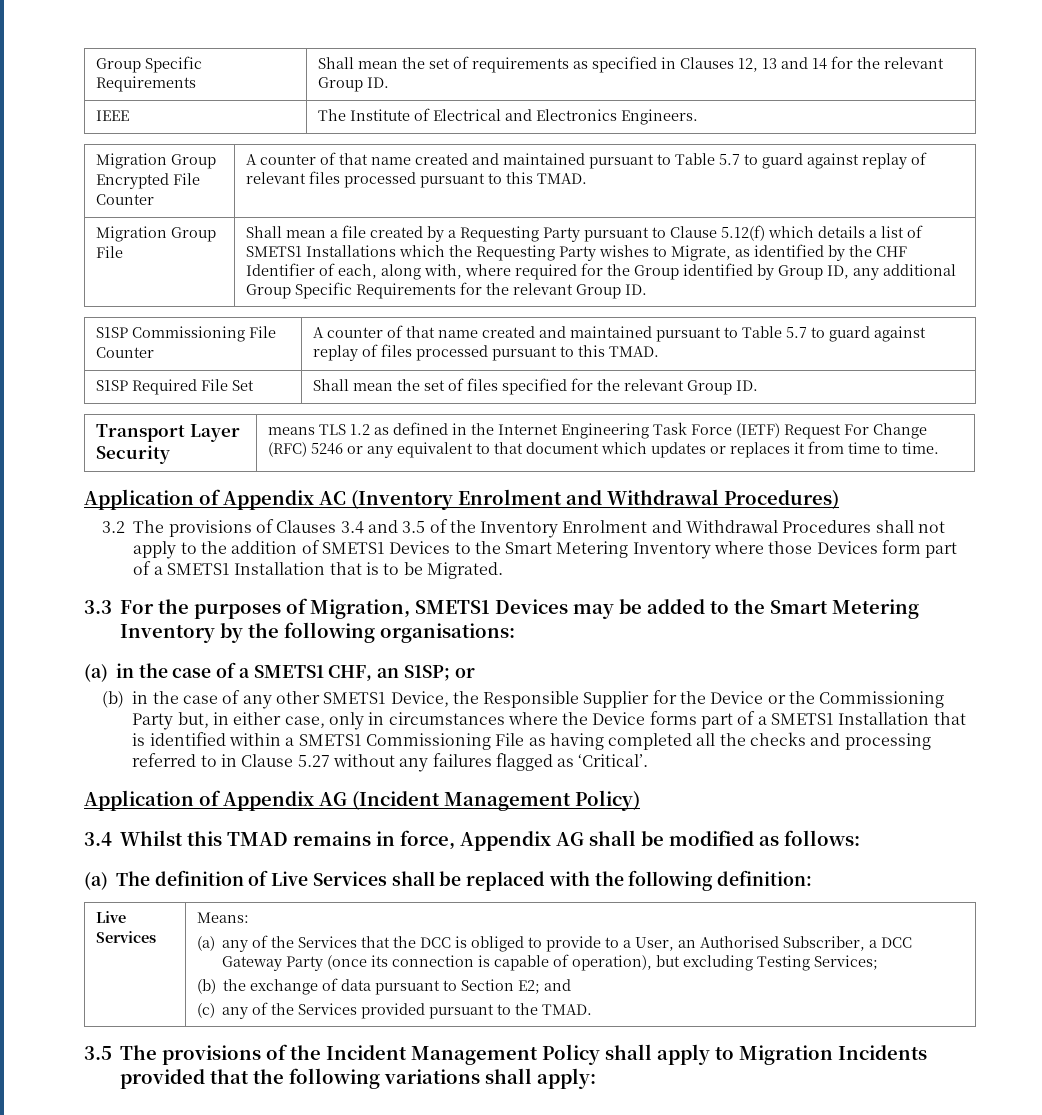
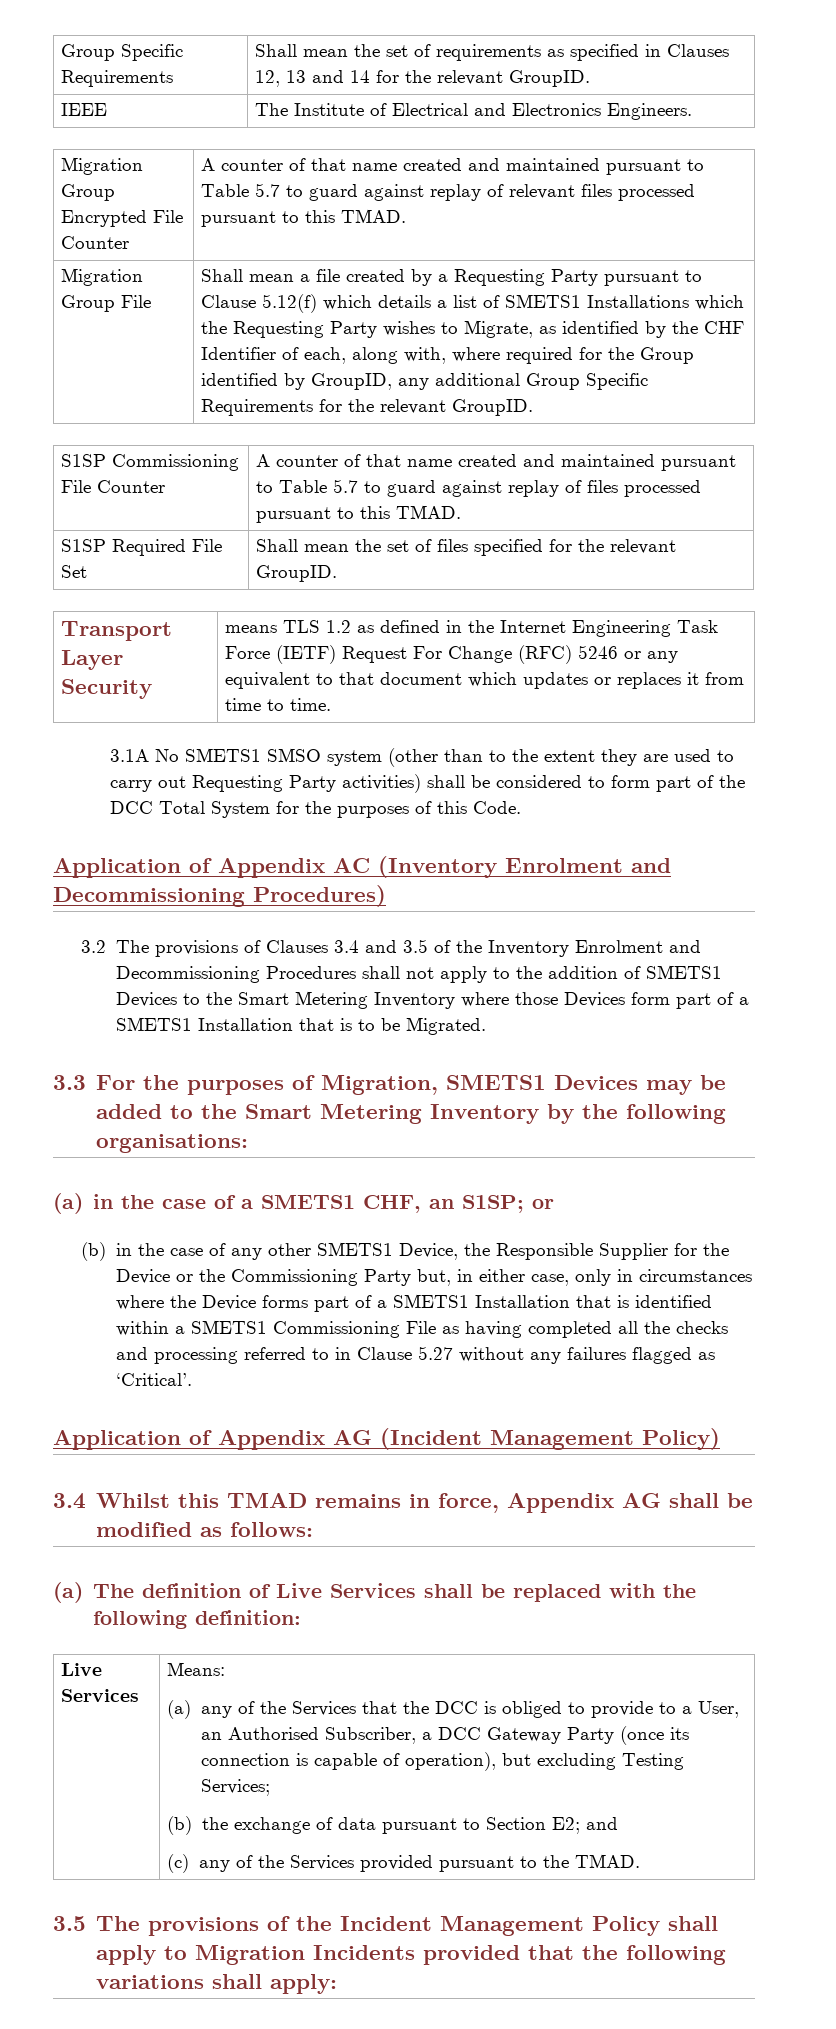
- Group Specific Requirements | Shall mean the set of requirements as specified in Clauses 12, 13 and 14 for the relevant Group ID.
+ Group Specific Requirements | Shall mean the set of requirements as specified in Clauses 12, 13 and 14 for the relevant GroupID.
- Shall mean a file created by a Requesting Party pursuant to Clause 5.12(f) which details a list of SMETS1 Installations which the Requesting Party wishes to Migrate, as identified by the CHF Identifier of each, along with, where required for the Group identified by Group ID, any additional Group Specific Requirements for the relevant Group ID.
+ Shall mean a file created by a Requesting Party pursuant to Clause 5.12(f) which details a list of SMETS1 Installations which the Requesting Party wishes to Migrate, as identified by the CHF Identifier of each, along with, where required for the Group identified by GroupID, any additional Group Specific Requirements for the relevant GroupID.
- S1SP Required File Set | Shall mean the set of files specified for the relevant Group ID.
+ S1SP Required File Set | Shall mean the set of files specified for the relevant GroupID.
+ 3.1A No SMETS1 SMSO system (other than to the extent they are used to carry out Requesting Party activities) shall be considered to form part of the DCC Total System for the purposes of this Code.
- Application of Appendix AC (Inventory Enrolment and Withdrawal Procedures)
+ Application of Appendix AC (Inventory Enrolment and Decommissioning Procedures)
- 3.2 The provisions of Clauses 3.4 and 3.5 of the Inventory Enrolment and Withdrawal Procedures shall not apply to the addition of SMETS1 Devices to the Smart Metering Inventory where those Devices form part of a SMETS1 Installation that is to be Migrated.
+ 3.2 The provisions of Clauses 3.4 and 3.5 of the Inventory Enrolment and Decommissioning Procedures shall not apply to the addition of SMETS1 Devices to the Smart Metering Inventory where those Devices form part of a SMETS1 Installation that is to be Migrated.

